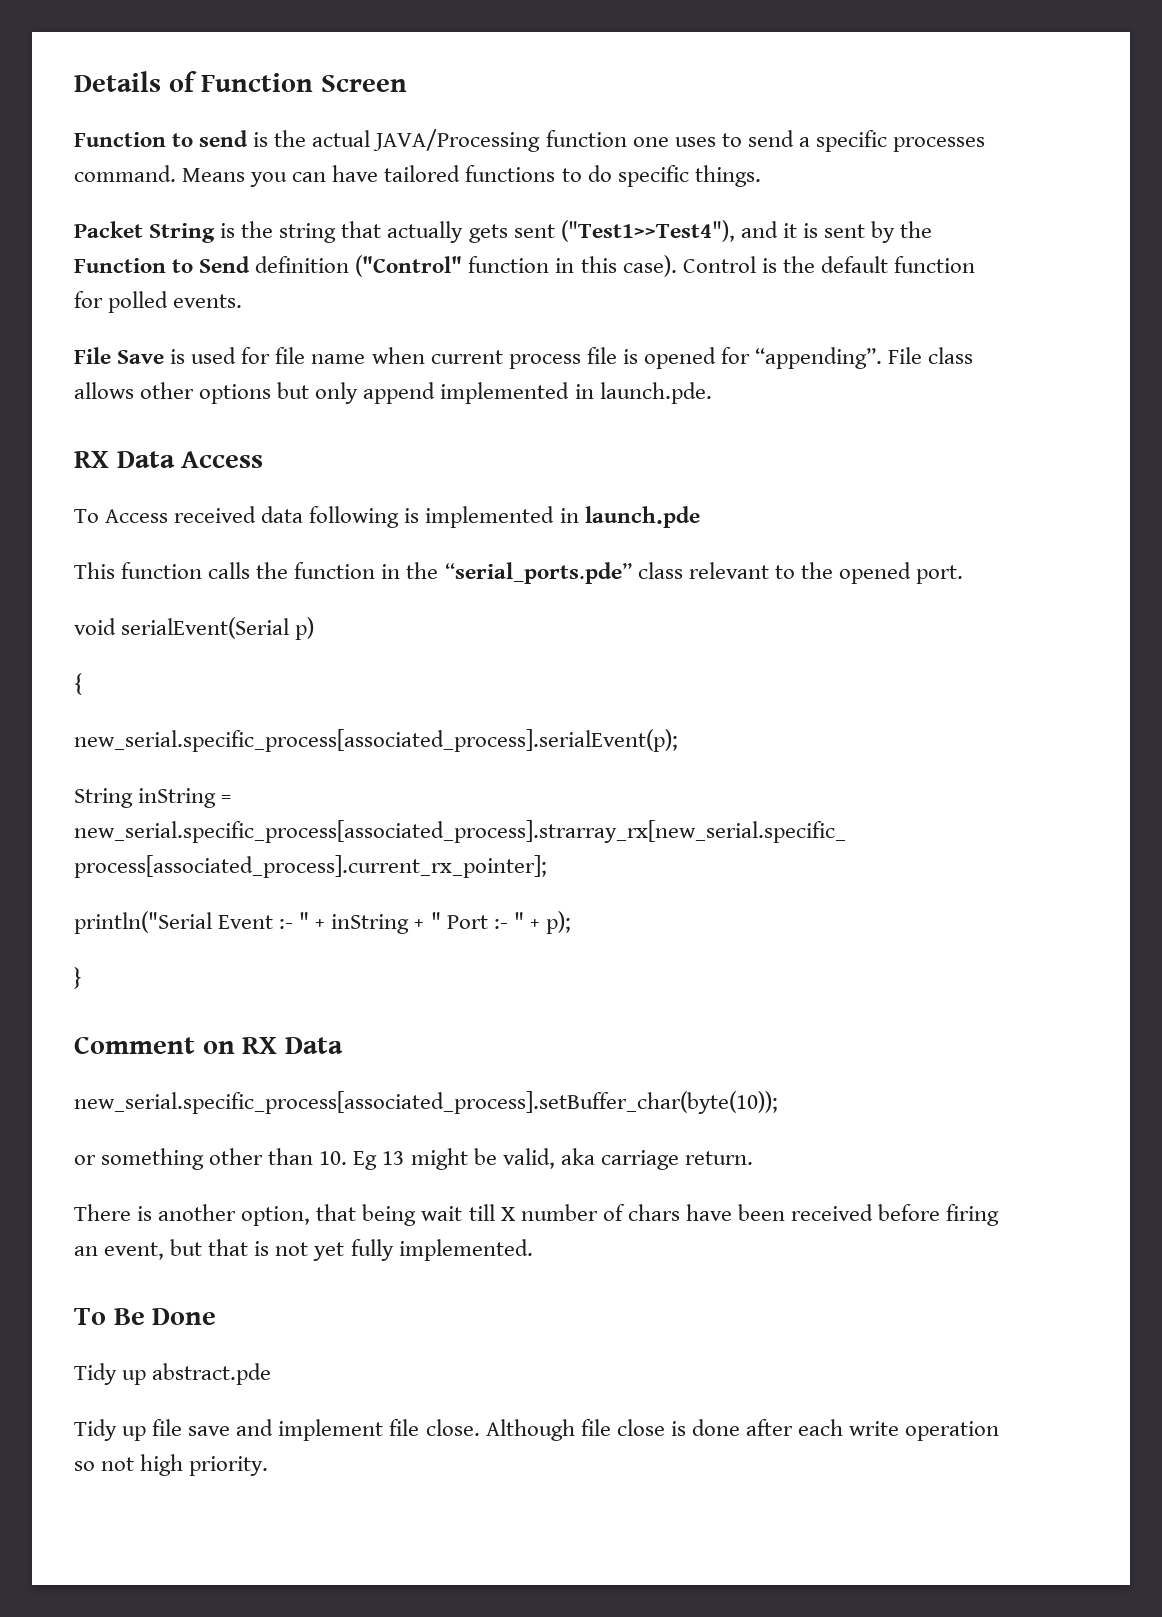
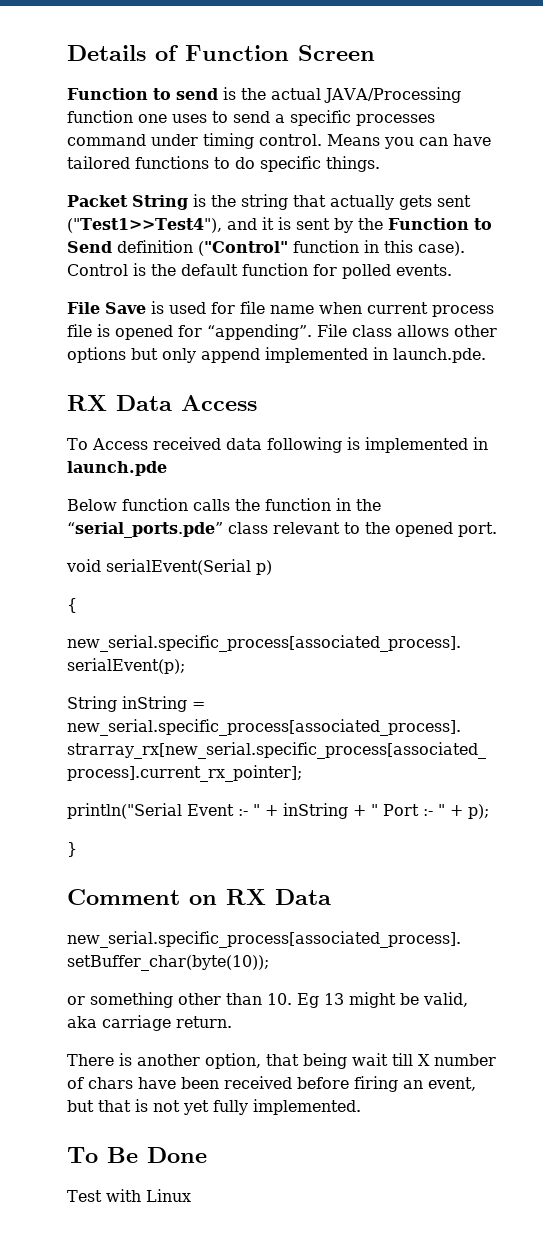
- Function to send is the actual JAVA/Processing function one uses to send a specific processes command.
+ Function to send is the actual JAVA/Processing function one uses to send a specific processes command under timing control.
- This function calls the function in the “serial_ports.pde” class relevant to the opened port.
+ Below function calls the function in the “serial_ports.pde” class relevant to the opened port.
- Tidy up abstract.pde
- Tidy up file save and implement file close. Although file close is done after each write operation so not high priority.
+ Test with Linux

